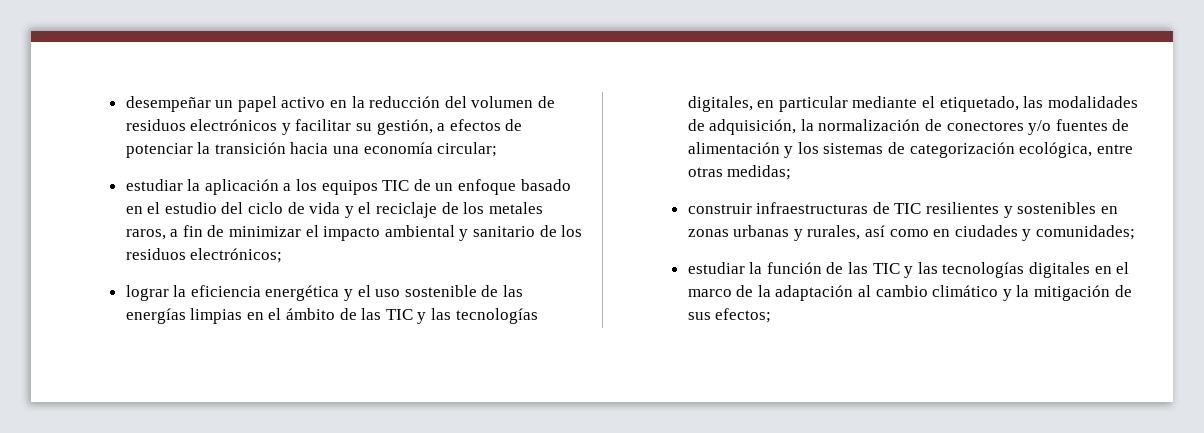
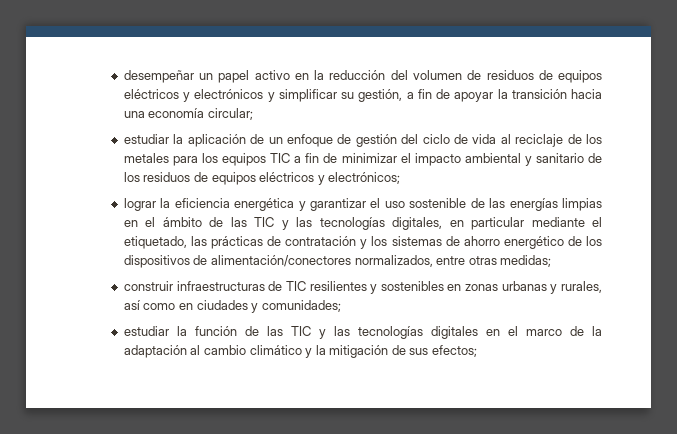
- desempeñar un papel activo en la reducción del volumen de residuos electrónicos y facilitar su gestión, a efectos de potenciar la transición hacia una economía circular;
+ desempeñar un papel activo en la reducción del volumen de residuos de equipos eléctricos y electrónicos y simplificar su gestión, a fin de apoyar la transición hacia una economía circular;
- estudiar la aplicación a los equipos TIC de un enfoque basado en el estudio del ciclo de vida y el reciclaje de los metales raros, a fin de minimizar el impacto ambiental y sanitario de los residuos electrónicos;
+ estudiar la aplicación de un enfoque de gestión del ciclo de vida al reciclaje de los metales para los equipos TIC a fin de minimizar el impacto ambiental y sanitario de los residuos de equipos eléctricos y electrónicos;
- lograr la eficiencia energética y el uso sostenible de las energías limpias en el ámbito de las TIC y las tecnologías digitales, en particular mediante el etiquetado, las modalidades de adquisición, la normalización de conectores y/o fuentes de alimentación y los sistemas de categorización ecológica, entre otras medidas;
+ lograr la eficiencia energética y garantizar el uso sostenible de las energías limpias en el ámbito de las TIC y las tecnologías digitales, en particular mediante el etiquetado, las prácticas de contratación y los sistemas de ahorro energético de los dispositivos de alimentación/conectores normalizados, entre otras medidas;

